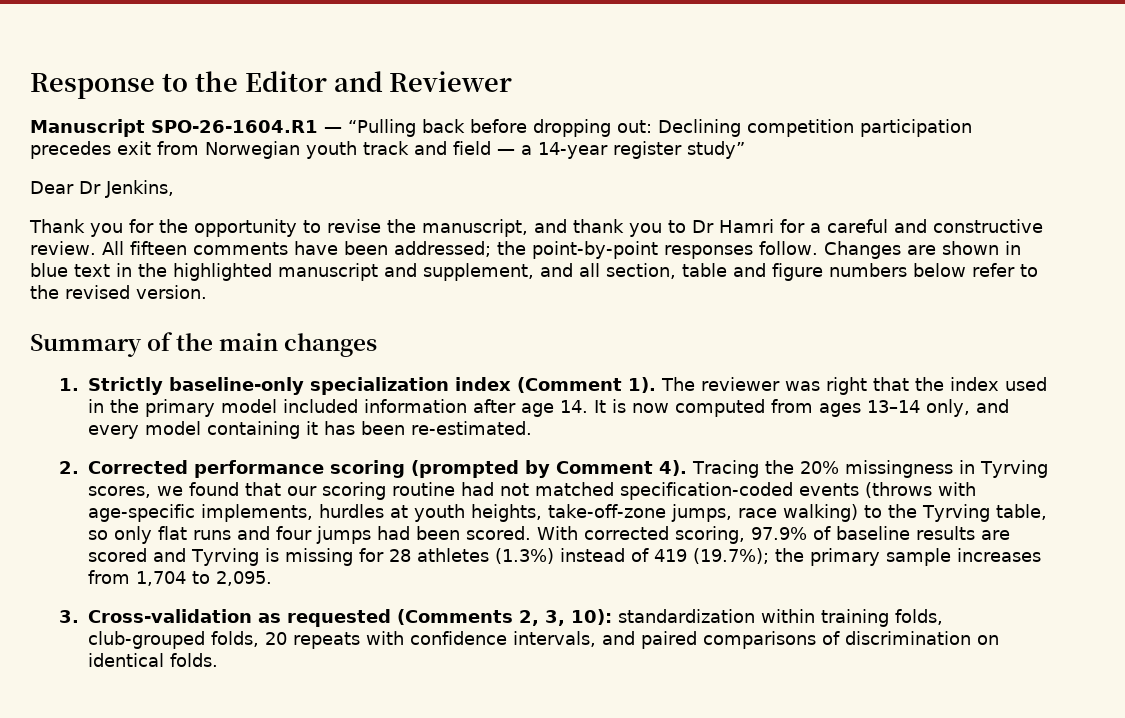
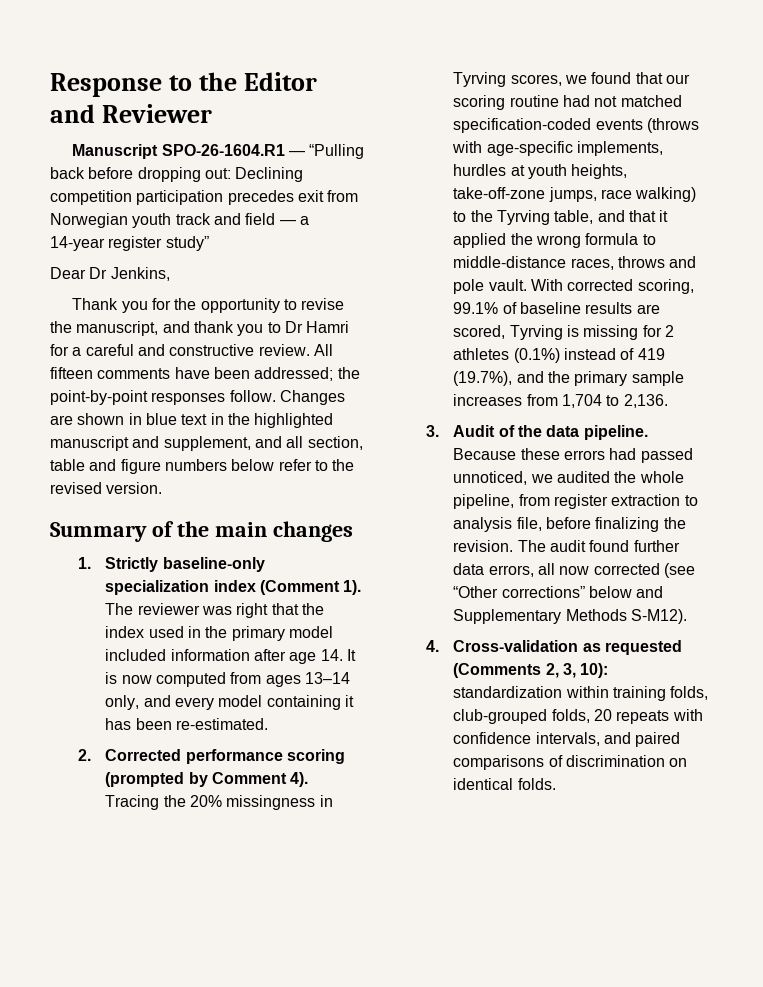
- Tracing the 20% missingness in Tyrving scores, we found that our scoring routine had not matched specification-coded events (throws with age-specific implements, hurdles at youth heights, take-off-zone jumps, race walking) to the Tyrving table, so only flat runs and four jumps had been scored.
+ Tracing the 20% missingness in Tyrving scores, we found that our scoring routine had not matched specification-coded events (throws with age-specific implements, hurdles at youth heights, take-off-zone jumps, race walking) to the Tyrving table, and that it applied the wrong formula to middle-distance races, throws and pole vault.
- With corrected scoring, 97.9% of baseline results are scored and Tyrving is missing for 28 athletes (1.3%) instead of 419 (19.7%); the primary sample increases from 1,704 to 2,095.
- 3. Cross-validation as requested (Comments 2, 3, 10): standardization within training folds, club-grouped folds, 20 repeats with confidence intervals, and paired comparisons of discrimination on identical folds.
+ With corrected scoring, 99.1% of baseline results are scored, Tyrving is missing for 2 athletes (0.1%) instead of 419 (19.7%), and the primary sample increases from 1,704 to 2,136.
+ 3. Audit of the data pipeline. Because these errors had passed unnoticed, we audited the whole pipeline, from register extraction to analysis file, before finalizing the revision. The audit found further data errors, all now corrected (see “Other corrections” below and Supplementary Methods S-M12).
+ 4. Cross-validation as requested (Comments 2, 3, 10): standardization within training folds, club-grouped folds, 20 repeats with confidence intervals, and paired comparisons of discrimination on identical folds.

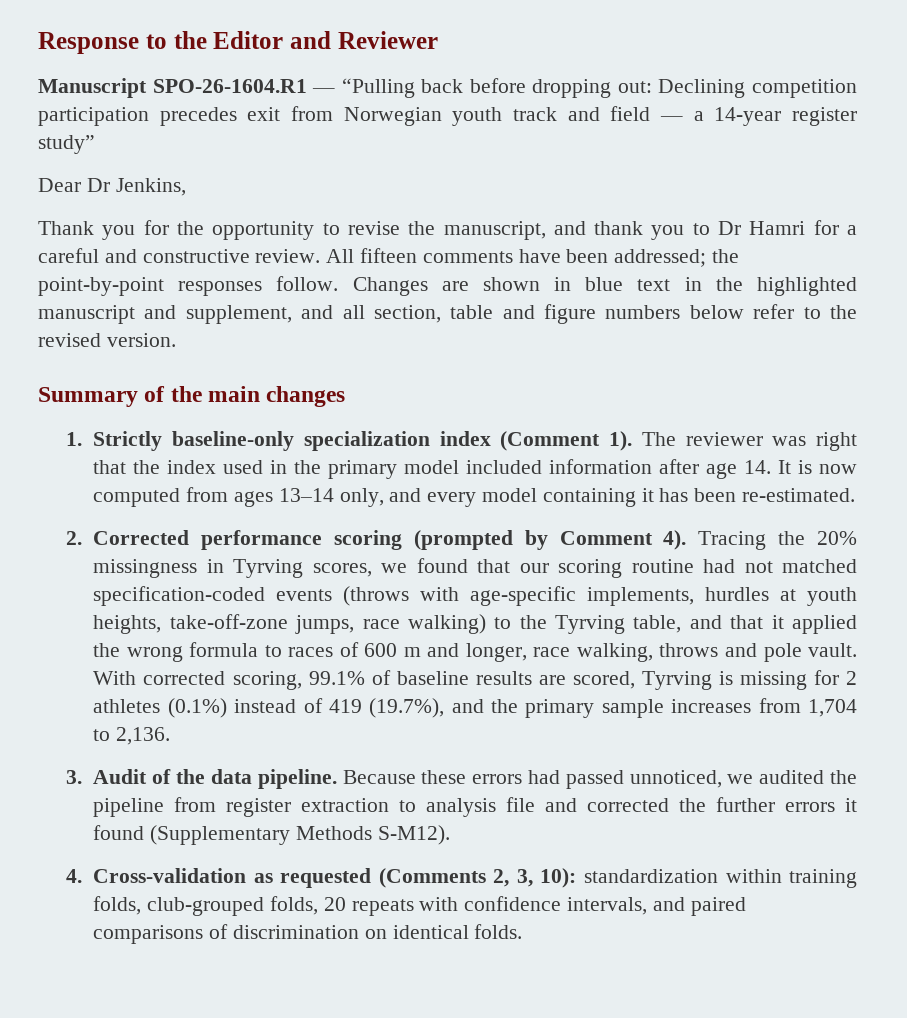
- Tracing the 20% missingness in Tyrving scores, we found that our scoring routine had not matched specification-coded events (throws with age-specific implements, hurdles at youth heights, take-off-zone jumps, race walking) to the Tyrving table, and that it applied the wrong formula to middle-distance races, throws and pole vault.
+ Tracing the 20% missingness in Tyrving scores, we found that our scoring routine had not matched specification-coded events (throws with age-specific implements, hurdles at youth heights, take-off-zone jumps, race walking) to the Tyrving table, and that it applied the wrong formula to races of 600 m and longer, race walking, throws and pole vault.
- Because these errors had passed unnoticed, we audited the whole pipeline, from register extraction to analysis file, before finalizing the revision. The audit found further data errors, all now corrected (see “Other corrections” below and Supplementary Methods S-M12).
+ Because these errors had passed unnoticed, we audited the pipeline from register extraction to analysis file and corrected the further errors it found (Supplementary Methods S-M12).

